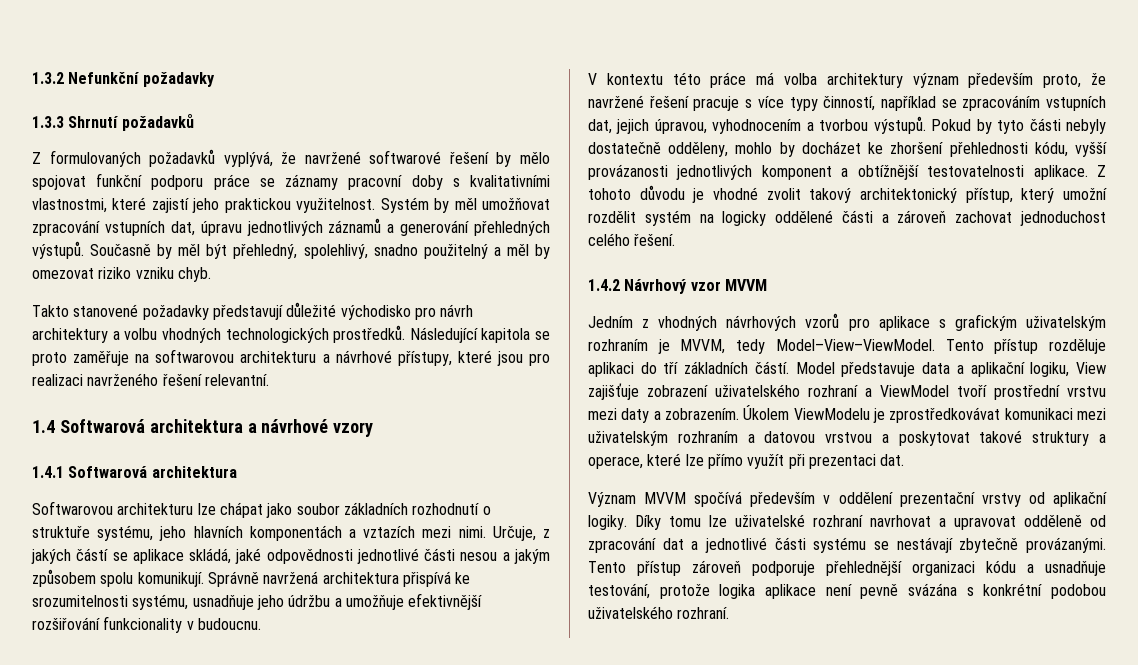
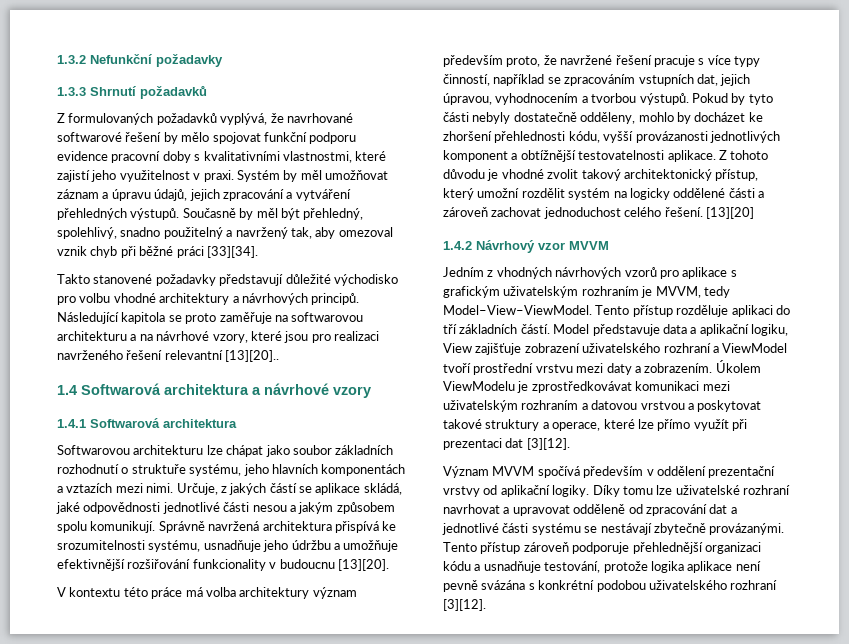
- Z formulovaných požadavků vyplývá, že navržené softwarové řešení by mělo spojovat funkční podporu práce se záznamy pracovní doby s kvalitativními vlastnostmi, které zajistí jeho praktickou využitelnost.
+ Z formulovaných požadavků vyplývá, že navrhované softwarové řešení by mělo spojovat funkční podporu evidence pracovní doby s kvalitativními vlastnostmi, které zajistí jeho využitelnost v praxi.
- Systém by měl umožňovat zpracování vstupních dat, úpravu jednotlivých záznamů a generování přehledných výstupů.
+ Systém by měl umožňovat záznam a úpravu údajů, jejich zpracování a vytváření přehledných výstupů.
- Současně by měl být přehledný, spolehlivý, snadno použitelný a měl by omezovat riziko vzniku chyb.
+ Současně by měl být přehledný, spolehlivý, snadno použitelný a navržený tak, aby omezoval vznik chyb při běžné práci [33][34].
- Takto stanovené požadavky představují důležité východisko pro návrh architektury a volbu vhodných technologických prostředků.
+ Takto stanovené požadavky představují důležité východisko pro volbu vhodné architektury a návrhových principů.
- Následující kapitola se proto zaměřuje na softwarovou architekturu a návrhové přístupy, které jsou pro realizaci navrženého řešení relevantní.
+ Následující kapitola se proto zaměřuje na softwarovou architekturu a na návrhové vzory, které jsou pro realizaci navrženého řešení relevantní [13][20]..
- Správně navržená architektura přispívá ke srozumitelnosti systému, usnadňuje jeho údržbu a umožňuje efektivnější rozšiřování funkcionality v budoucnu.
+ Správně navržená architektura přispívá ke srozumitelnosti systému, usnadňuje jeho údržbu a umožňuje efektivnější rozšiřování funkcionality v budoucnu [13][20].
+ [13][20]
- Úkolem ViewModelu je zprostředkovávat komunikaci mezi uživatelským rozhraním a datovou vrstvou a poskytovat takové struktury a operace, které lze přímo využít při prezentaci dat.
+ Úkolem ViewModelu je zprostředkovávat komunikaci mezi uživatelským rozhraním a datovou vrstvou a poskytovat takové struktury a operace, které lze přímo využít při prezentaci dat [3][12].
- Tento přístup zároveň podporuje přehlednější organizaci kódu a usnadňuje testování, protože logika aplikace není pevně svázána s konkrétní podobou uživatelského rozhraní.
+ Tento přístup zároveň podporuje přehlednější organizaci kódu a usnadňuje testování, protože logika aplikace není pevně svázána s konkrétní podobou uživatelského rozhraní [3][12].

